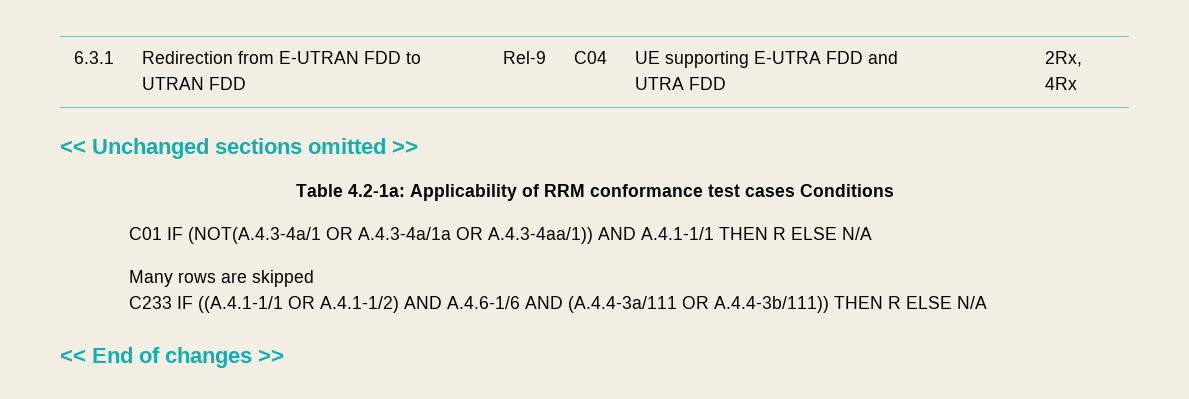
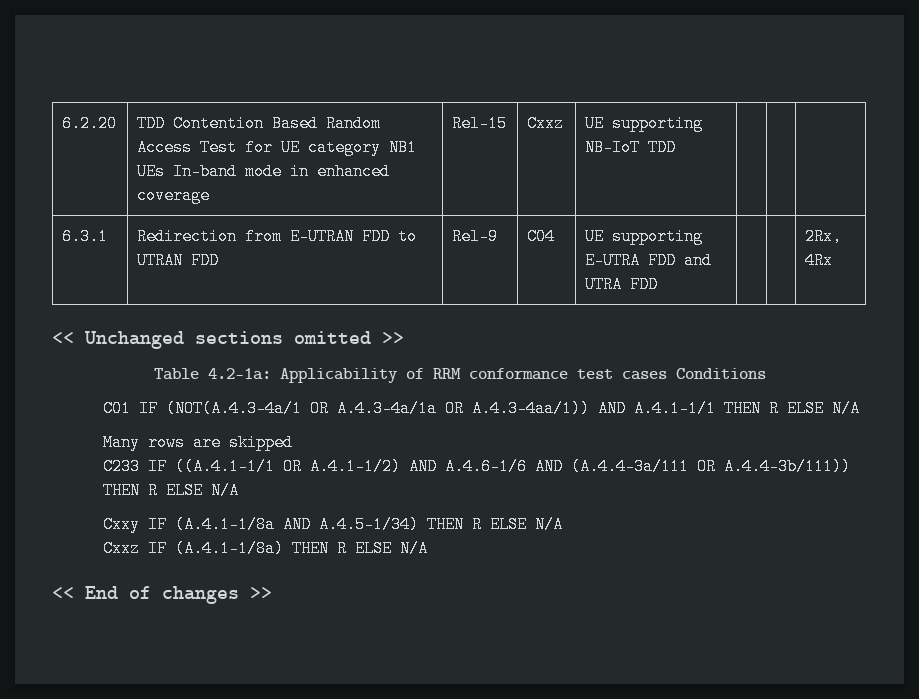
+ 6.2.20 | TDD Contention Based Random Access Test for UE category NB1 UEs In-band mode in enhanced coverage | Rel-15 | Cxxz | UE supporting NB-IoT TDD | | |
+ Cxxy IF (A.4.1-1/8a AND A.4.5-1/34) THEN R ELSE N/A
+ Cxxz IF (A.4.1-1/8a) THEN R ELSE N/A

